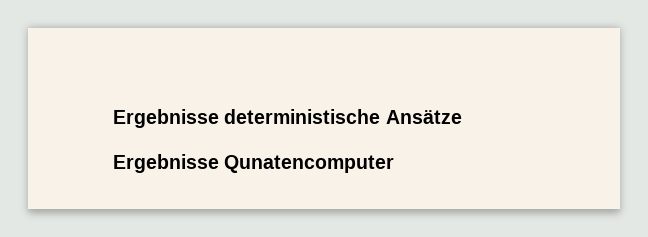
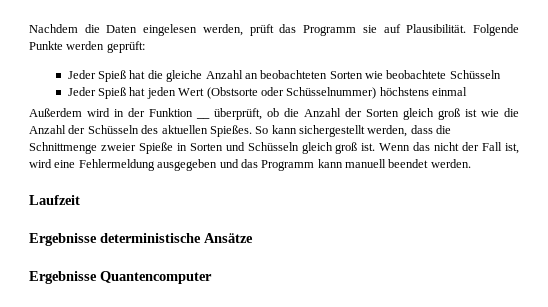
+ Nachdem die Daten eingelesen werden, prüft das Programm sie auf Plausibilität. Folgende Punkte werden geprüft:
+ Jeder Spieß hat die gleiche Anzahl an beobachteten Sorten wie beobachtete Schüsseln
+ Jeder Spieß hat jeden Wert (Obstsorte oder Schüsselnummer) höchstens einmal
+ Außerdem wird in der Funktion __ überprüft, ob die Anzahl der Sorten gleich groß ist wie die Anzahl der Schüsseln des aktuellen Spießes. So kann sichergestellt werden, dass die Schnittmenge zweier Spieße in Sorten und Schüsseln gleich groß ist. Wenn das nicht der Fall ist, wird eine Fehlermeldung ausgegeben und das Programm kann manuell beendet werden.
+ Laufzeit
- Ergebnisse Qunatencomputer
+ Ergebnisse Quantencomputer

